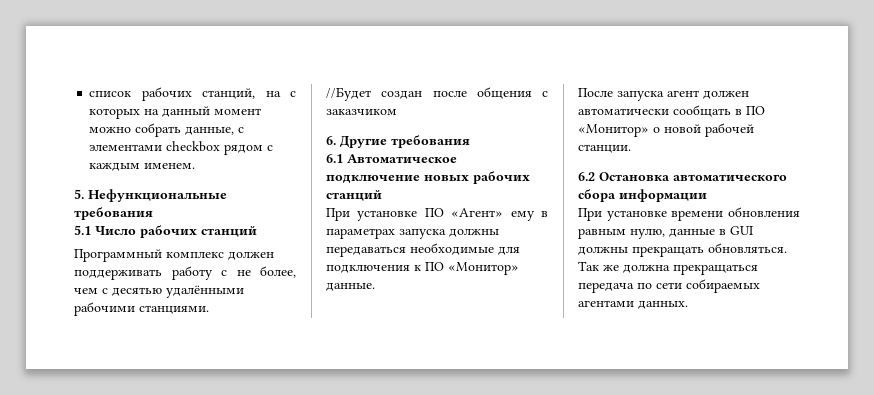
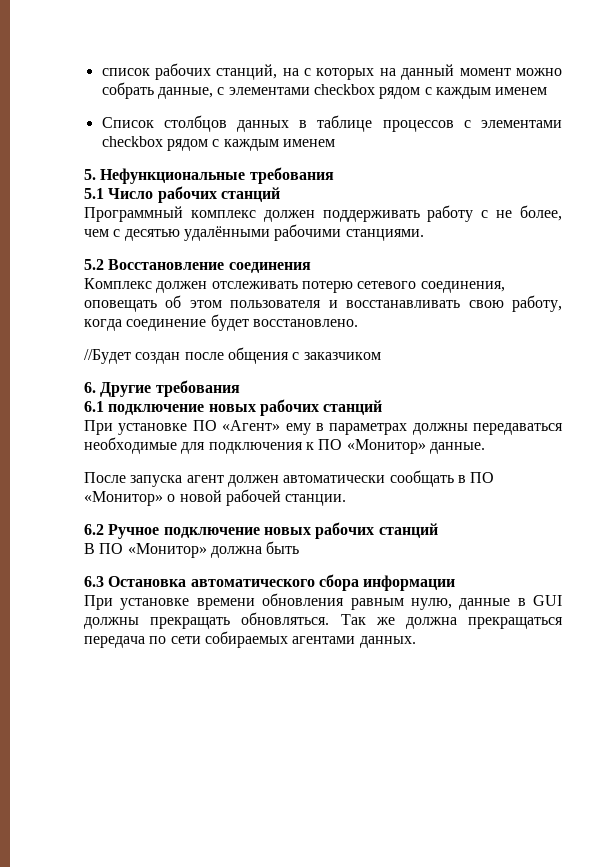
- список рабочих станций, на с которых на данный момент можно собрать данные, с элементами checkbox рядом с каждым именем.
+ список рабочих станций, на с которых на данный момент можно собрать данные, с элементами checkbox рядом с каждым именем
+ Список столбцов данных в таблице процессов с элементами checkbox рядом с каждым именем
+ 5.2 Восстановление соединения
+ Комплекс должен отслеживать потерю сетевого соединения, оповещать об этом пользователя и восстанавливать свою работу, когда соединение будет восстановлено.
- 6.1 Автоматическое подключение новых рабочих станций
+ 6.1 подключение новых рабочих станций
- При установке ПО «Агент» ему в параметрах запуска должны передаваться необходимые для подключения к ПО «Монитор» данные.
+ При установке ПО «Агент» ему в параметрах должны передаваться необходимые для подключения к ПО «Монитор» данные.
- 6.2 Остановка автоматического сбора информации
+ 6.2 Ручное подключение новых рабочих станций
+ В ПО «Монитор» должна быть
+ 6.3 Остановка автоматического сбора информации

